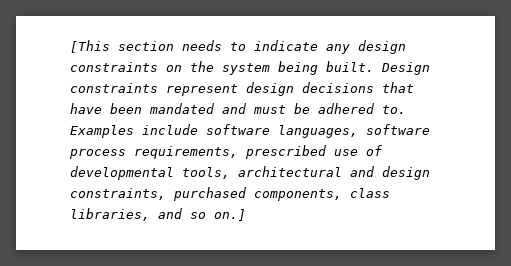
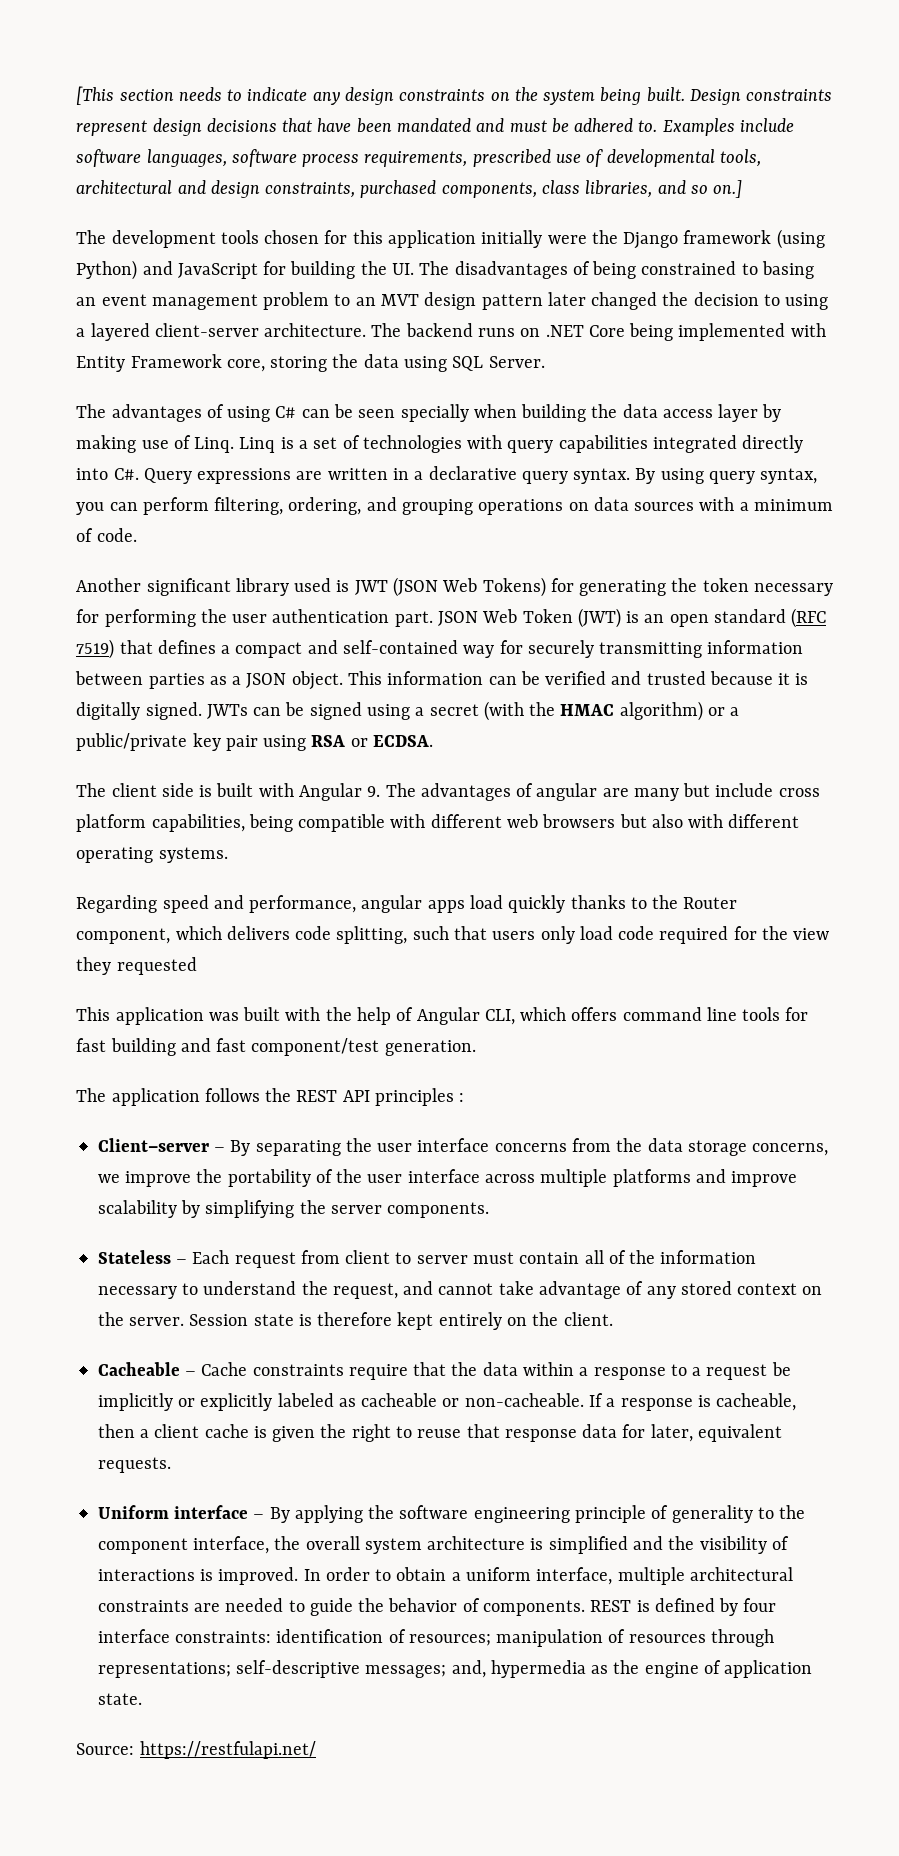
+ The development tools chosen for this application initially were the Django framework (using Python) and JavaScript for building the UI. The disadvantages of being constrained to basing an event management problem to an MVT design pattern later changed the decision to using a layered client-server architecture. The backend runs on .NET Core being implemented with Entity Framework core, storing the data using SQL Server.
+ The advantages of using C# can be seen specially when building the data access layer by making use of Linq. Linq is a set of technologies with query capabilities integrated directly into C#. Query expressions are written in a declarative query syntax. By using query syntax, you can perform filtering, ordering, and grouping operations on data sources with a minimum of code.
+ Another significant library used is JWT (JSON Web Tokens) for generating the token necessary for performing the user authentication part. JSON Web Token (JWT) is an open standard (RFC 7519) that defines a compact and self-contained way for securely transmitting information between parties as a JSON object. This information can be verified and trusted because it is digitally signed. JWTs can be signed using a secret (with the HMAC algorithm) or a public/private key pair using RSA or ECDSA.
+ The client side is built with Angular 9. The advantages of angular are many but include cross platform capabilities, being compatible with different web browsers but also with different operating systems.
+ Regarding speed and performance, angular apps load quickly thanks to the Router component, which delivers code splitting, such that users only load code required for the view they requested
+ This application was built with the help of Angular CLI, which offers command line tools for fast building and fast component/test generation.
+ The application follows the REST API principles :
+ Client–server – By separating the user interface concerns from the data storage concerns, we improve the portability of the user interface across multiple platforms and improve scalability by simplifying the server components.
+ Stateless – Each request from client to server must contain all of the information necessary to understand the request, and cannot take advantage of any stored context on the server. Session state is therefore kept entirely on the client.
+ Cacheable – Cache constraints require that the data within a response to a request be implicitly or explicitly labeled as cacheable or non-cacheable. If a response is cacheable, then a client cache is given the right to reuse that response data for later, equivalent requests.
+ Uniform interface – By applying the software engineering principle of generality to the component interface, the overall system architecture is simplified and the visibility of interactions is improved. In order to obtain a uniform interface, multiple architectural constraints are needed to guide the behavior of components. REST is defined by four interface constraints: identification of resources; manipulation of resources through representations; self-descriptive messages; and, hypermedia as the engine of application state.
+ Source: https://restfulapi.net/

